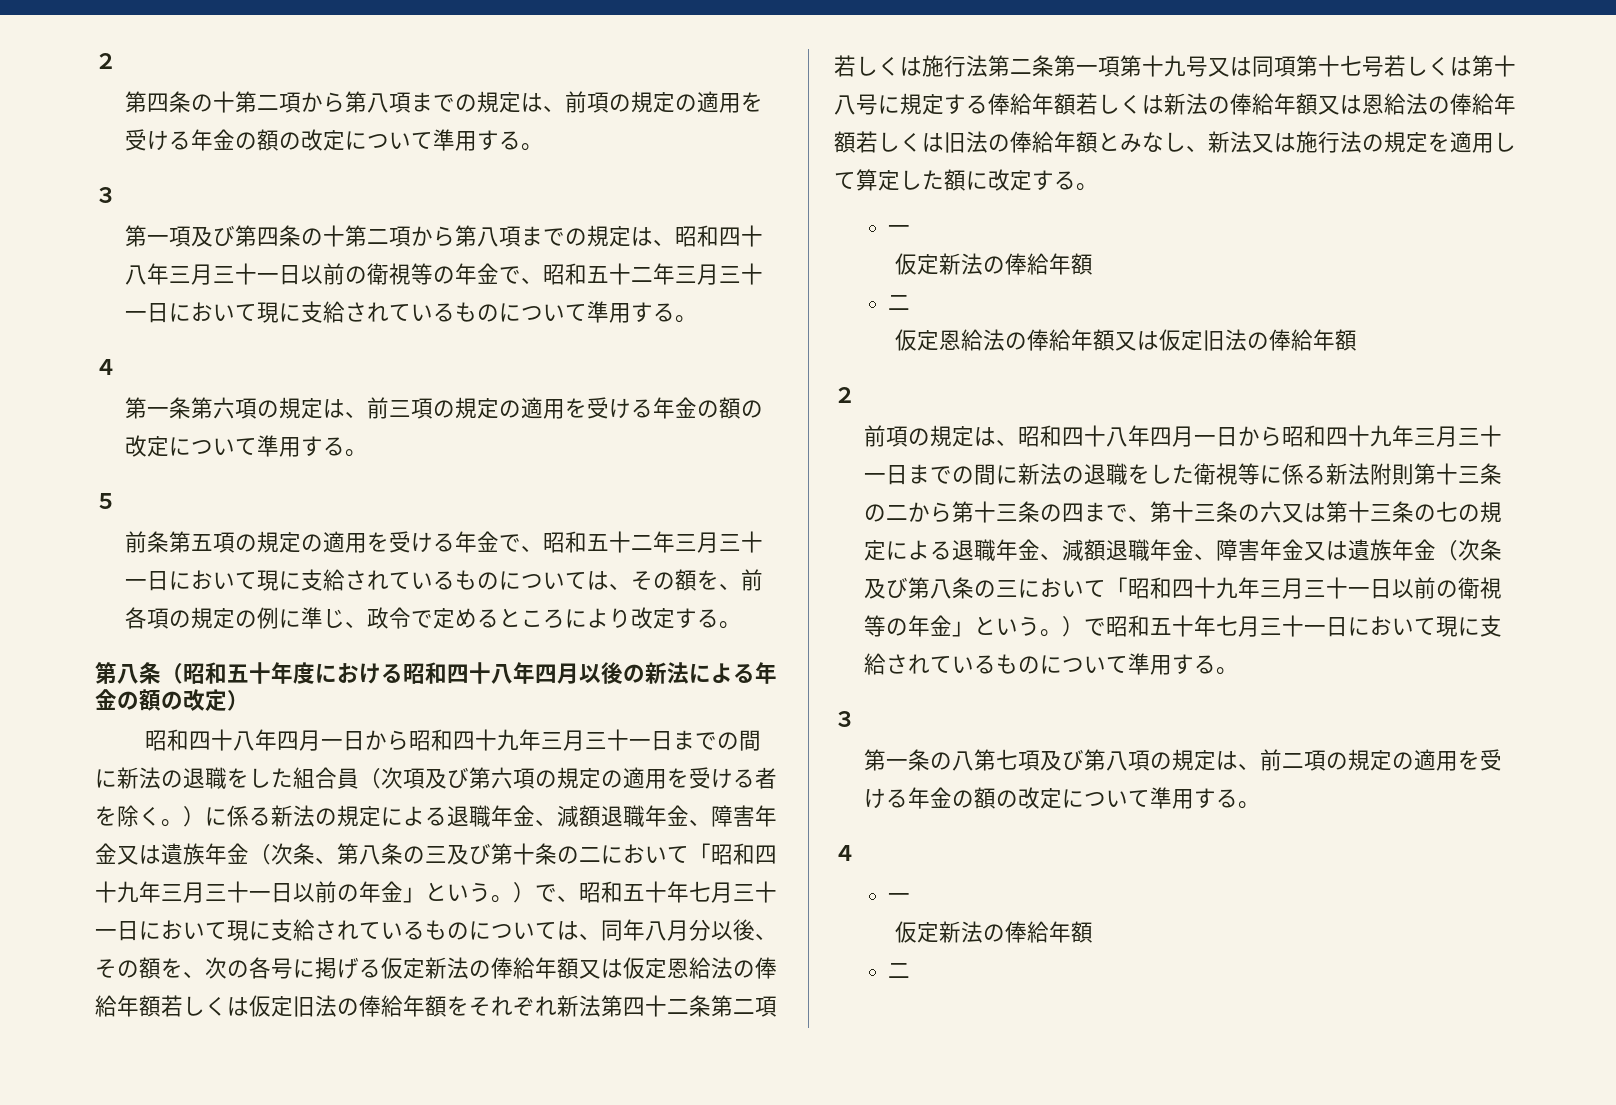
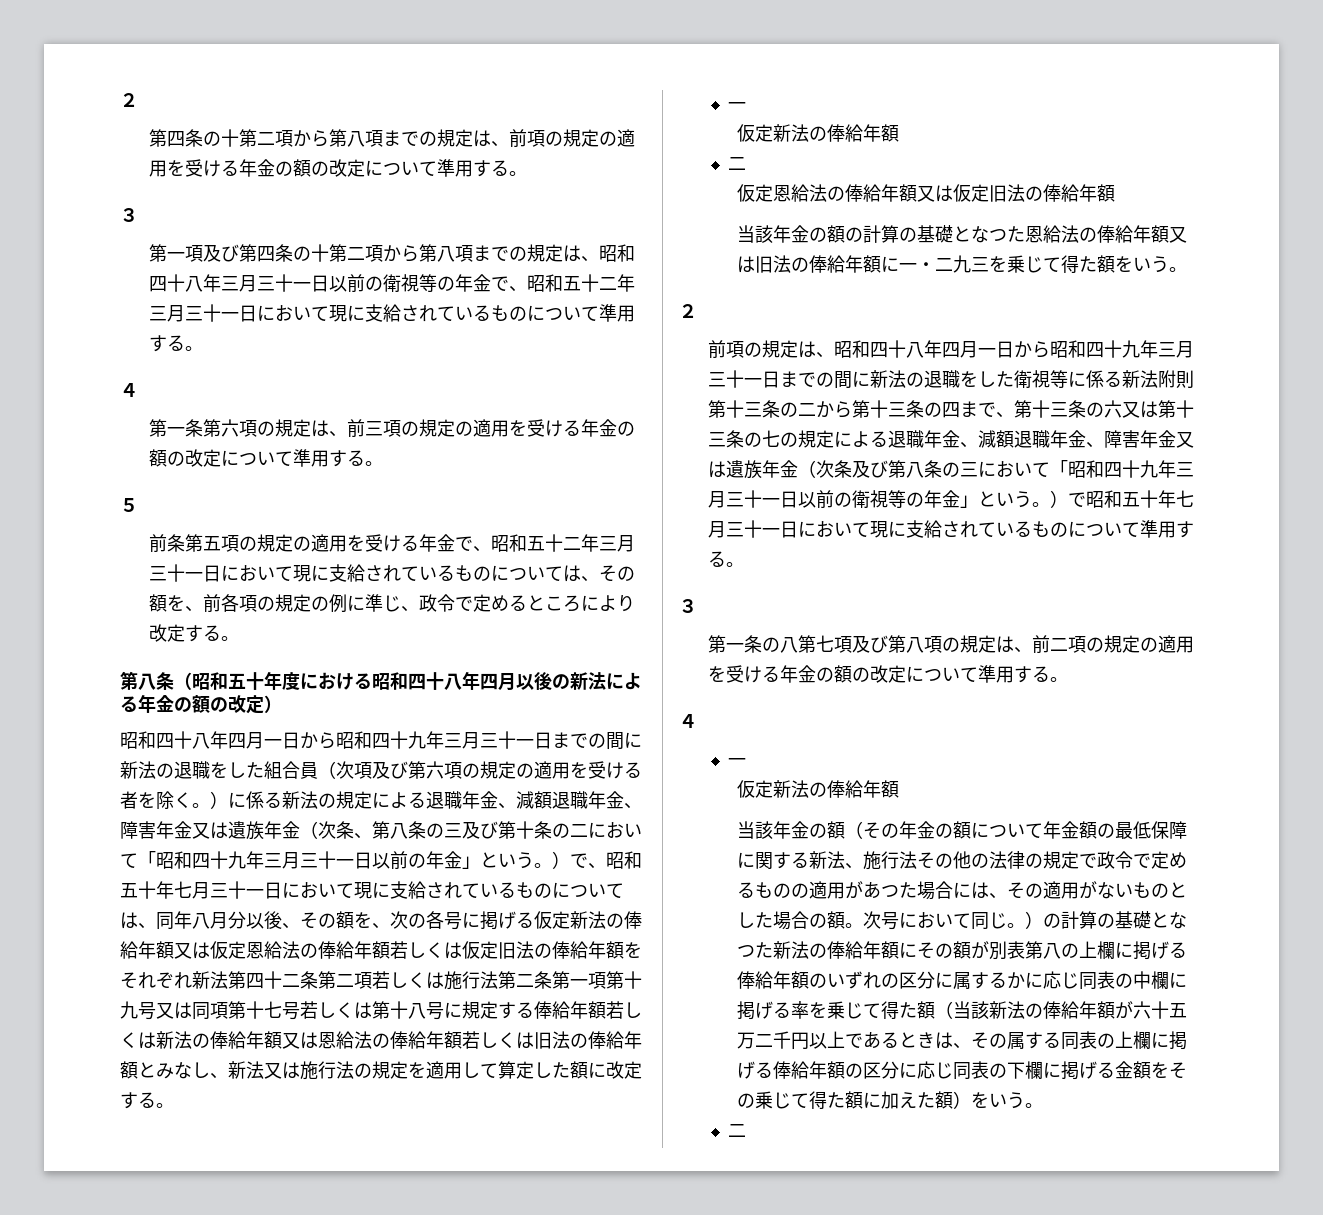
+ 当該年金の額の計算の基礎となつた恩給法の俸給年額又は旧法の俸給年額に一・二九三を乗じて得た額をいう。
+ 当該年金の額（その年金の額について年金額の最低保障に関する新法、施行法その他の法律の規定で政令で定めるものの適用があつた場合には、その適用がないものとした場合の額。次号において同じ。）の計算の基礎となつた新法の俸給年額にその額が別表第八の上欄に掲げる俸給年額のいずれの区分に属するかに応じ同表の中欄に掲げる率を乗じて得た額（当該新法の俸給年額が六十五万二千円以上であるときは、その属する同表の上欄に掲げる俸給年額の区分に応じ同表の下欄に掲げる金額をその乗じて得た額に加えた額）をいう。

